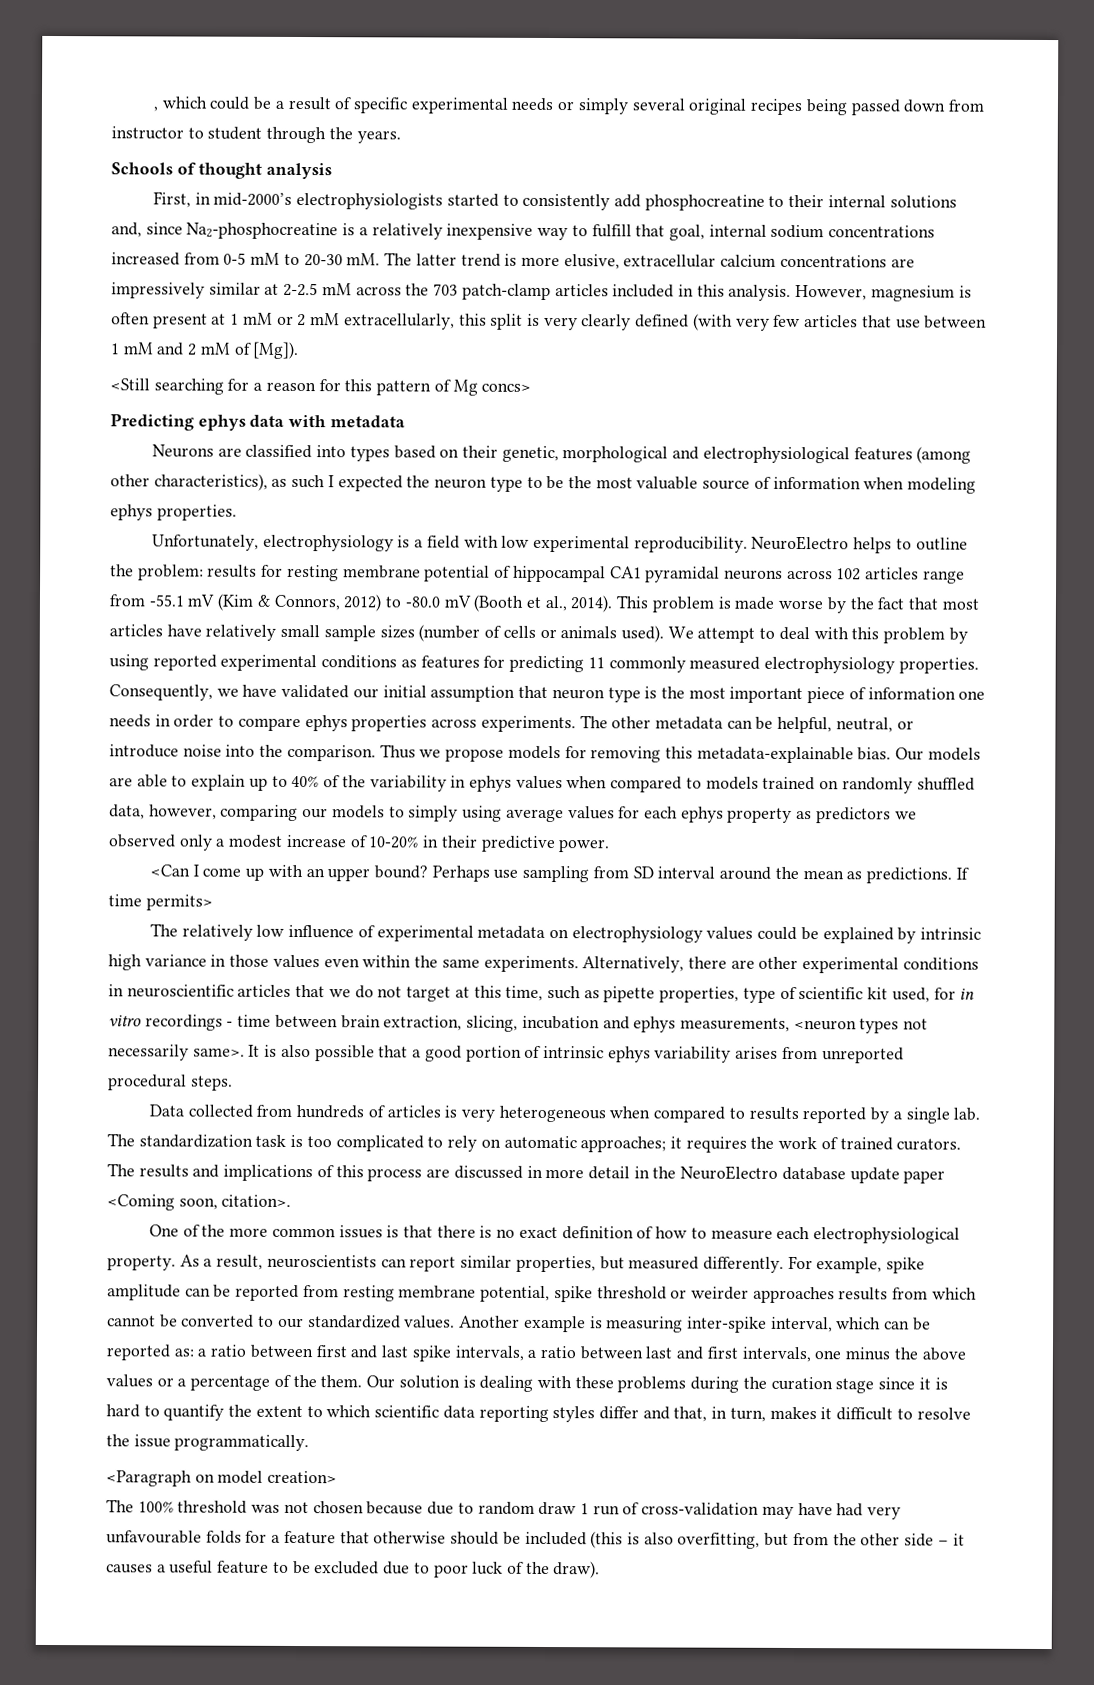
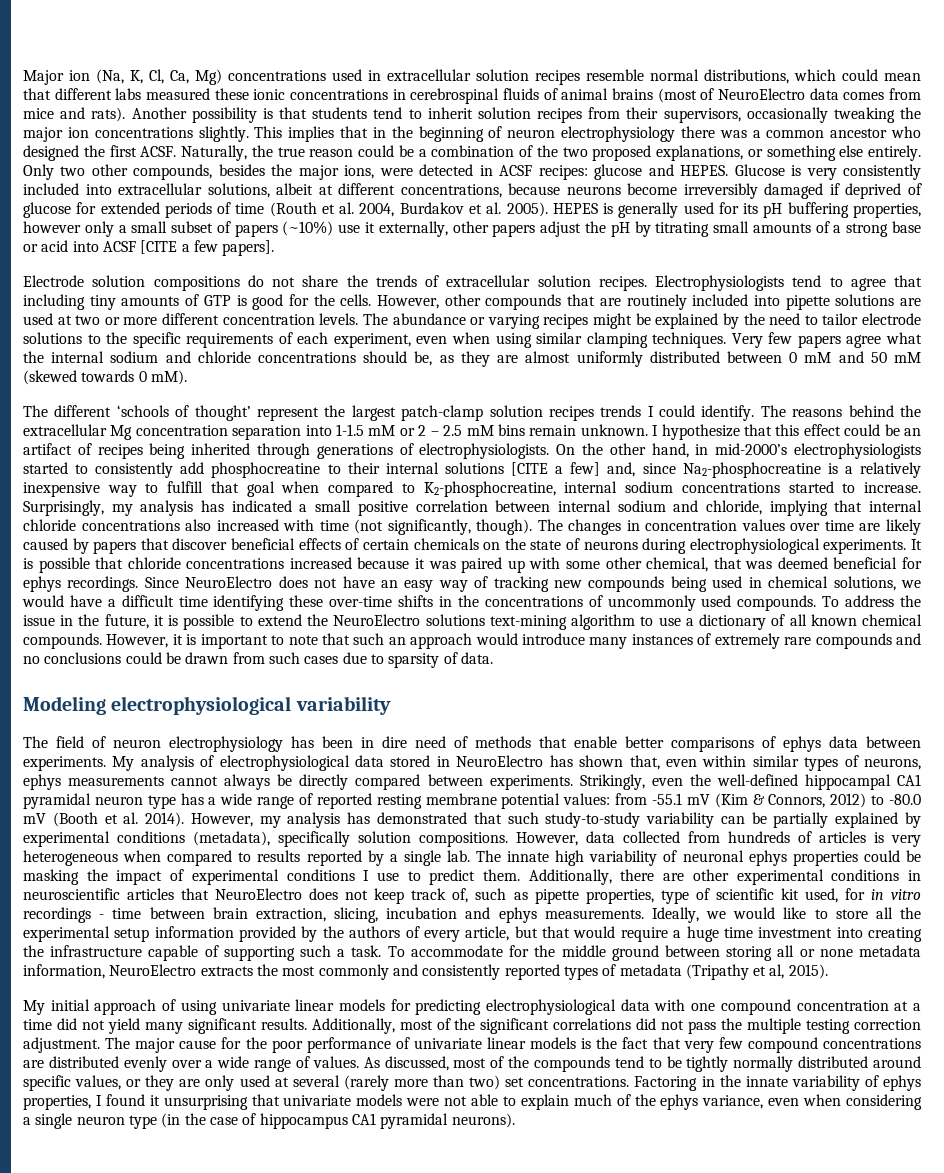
- , which could be a result of specific experimental needs or simply several original recipes being passed down from instructor to student through the years.
- Schools of thought analysis
- First, in mid-2000’s electrophysiologists started to consistently add phosphocreatine to their internal solutions and, since Na2-phosphocreatine is a relatively inexpensive way to fulfill that goal, internal sodium concentrations increased from 0-5 mM to 20-30 mM. The latter trend is more elusive, extracellular calcium concentrations are impressively similar at 2-2.5 mM across the 703 patch-clamp articles included in this analysis. However, magnesium is often present at 1 mM or 2 mM extracellularly, this split is very clearly defined (with very few articles that use between 1 mM and 2 mM of [Mg]).
- <Still searching for a reason for this pattern of Mg concs>
- Predicting ephys data with metadata
- Neurons are classified into types based on their genetic, morphological and electrophysiological features (among other characteristics), as such I expected the neuron type to be the most valuable source of information when modeling ephys properties.
- Unfortunately, electrophysiology is a field with low experimental reproducibility. NeuroElectro helps to outline the problem: results for resting membrane potential of hippocampal CA1 pyramidal neurons across 102 articles range from -55.1 mV (Kim & Connors, 2012) to -80.0 mV (Booth et al., 2014). This problem is made worse by the fact that most articles have relatively small sample sizes (number of cells or animals used). We attempt to deal with this problem by using reported experimental conditions as features for predicting 11 commonly measured electrophysiology properties. Consequently, we have validated our initial assumption that neuron type is the most important piece of information one needs in order to compare ephys properties across experiments. The other metadata can be helpful, neutral, or introduce noise into the comparison. Thus we propose models for removing this metadata-explainable bias. Our models are able to explain up to 40% of the variability in ephys values when compared to models trained on randomly shuffled data, however, comparing our models to simply using average values for each ephys property as predictors we observed only a modest increase of 10-20% in their predictive power.
- <Can I come up with an upper bound? Perhaps use sampling from SD interval around the mean as predictions. If time permits>
- The relatively low influence of experimental metadata on electrophysiology values could be explained by intrinsic high variance in those values even within the same experiments. Alternatively, there are other experimental conditions in neuroscientific articles that we do not target at this time, such as pipette properties, type of scientific kit used, for in vitro recordings - time between brain extraction, slicing, incubation and ephys measurements, <neuron types not necessarily same>. It is also possible that a good portion of intrinsic ephys variability arises from unreported procedural steps.
- Data collected from hundreds of articles is very heterogeneous when compared to results reported by a single lab. The standardization task is too complicated to rely on automatic approaches; it requires the work of trained curators. The results and implications of this process are discussed in more detail in the NeuroElectro database update paper <Coming soon, citation>.
- One of the more common issues is that there is no exact definition of how to measure each electrophysiological property. As a result, neuroscientists can report similar properties, but measured differently. For example, spike amplitude can be reported from resting membrane potential, spike threshold or weirder approaches results from which cannot be converted to our standardized values. Another example is measuring inter-spike interval, which can be reported as: a ratio between first and last spike intervals, a ratio between last and first intervals, one minus the above values or a percentage of the them. Our solution is dealing with these problems during the curation stage since it is hard to quantify the extent to which scientific data reporting styles differ and that, in turn, makes it difficult to resolve the issue programmatically.
- <Paragraph on model creation>
- The 100% threshold was not chosen because due to random draw 1 run of cross-validation may have had very unfavourable folds for a feature that otherwise should be included (this is also overfitting, but from the other side – it causes a useful feature to be excluded due to poor luck of the draw).
+ Major ion (Na, K, Cl, Ca, Mg) concentrations used in extracellular solution recipes resemble normal distributions, which could mean that different labs measured these ionic concentrations in cerebrospinal fluids of animal brains (most of NeuroElectro data comes from mice and rats). Another possibility is that students tend to inherit solution recipes from their supervisors, occasionally tweaking the major ion concentrations slightly. This implies that in the beginning of neuron electrophysiology there was a common ancestor who designed the first ACSF. Naturally, the true reason could be a combination of the two proposed explanations, or something else entirely. Only two other compounds, besides the major ions, were detected in ACSF recipes: glucose and HEPES. Glucose is very consistently included into extracellular solutions, albeit at different concentrations, because neurons become irreversibly damaged if deprived of glucose for extended periods of time (Routh et al. 2004, Burdakov et al. 2005). HEPES is generally used for its pH buffering properties, however only a small subset of papers (~10%) use it externally, other papers adjust the pH by titrating small amounts of a strong base or acid into ACSF [CITE a few papers].
+ Electrode solution compositions do not share the trends of extracellular solution recipes. Electrophysiologists tend to agree that including tiny amounts of GTP is good for the cells. However, other compounds that are routinely included into pipette solutions are used at two or more different concentration levels. The abundance or varying recipes might be explained by the need to tailor electrode solutions to the specific requirements of each experiment, even when using similar clamping techniques. Very few papers agree what the internal sodium and chloride concentrations should be, as they are almost uniformly distributed between 0 mM and 50 mM (skewed towards 0 mM).
+ The different ‘schools of thought’ represent the largest patch-clamp solution recipes trends I could identify. The reasons behind the extracellular Mg concentration separation into 1-1.5 mM or 2 – 2.5 mM bins remain unknown. I hypothesize that this effect could be an artifact of recipes being inherited through generations of electrophysiologists. On the other hand, in mid-2000’s electrophysiologists started to consistently add phosphocreatine to their internal solutions [CITE a few] and, since Na2-phosphocreatine is a relatively inexpensive way to fulfill that goal when compared to K2-phosphocreatine, internal sodium concentrations started to increase. Surprisingly, my analysis has indicated a small positive correlation between internal sodium and chloride, implying that internal chloride concentrations also increased with time (not significantly, though). The changes in concentration values over time are likely caused by papers that discover beneficial effects of certain chemicals on the state of neurons during electrophysiological experiments. It is possible that chloride concentrations increased because it was paired up with some other chemical, that was deemed beneficial for ephys recordings. Since NeuroElectro does not have an easy way of tracking new compounds being used in chemical solutions, we would have a difficult time identifying these over-time shifts in the concentrations of uncommonly used compounds. To address the issue in the future, it is possible to extend the NeuroElectro solutions text-mining algorithm to use a dictionary of all known chemical compounds. However, it is important to note that such an approach would introduce many instances of extremely rare compounds and no conclusions could be drawn from such cases due to sparsity of data.
+ Modeling electrophysiological variability
+ The field of neuron electrophysiology has been in dire need of methods that enable better comparisons of ephys data between experiments. My analysis of electrophysiological data stored in NeuroElectro has shown that, even within similar types of neurons, ephys measurements cannot always be directly compared between experiments. Strikingly, even the well-defined hippocampal CA1 pyramidal neuron type has a wide range of reported resting membrane potential values: from -55.1 mV (Kim & Connors, 2012) to -80.0 mV (Booth et al. 2014). However, my analysis has demonstrated that such study-to-study variability can be partially explained by experimental conditions (metadata), specifically solution compositions. However, data collected from hundreds of articles is very heterogeneous when compared to results reported by a single lab. The innate high variability of neuronal ephys properties could be masking the impact of experimental conditions I use to predict them. Additionally, there are other experimental conditions in neuroscientific articles that NeuroElectro does not keep track of, such as pipette properties, type of scientific kit used, for in vitro recordings - time between brain extraction, slicing, incubation and ephys measurements. Ideally, we would like to store all the experimental setup information provided by the authors of every article, but that would require a huge time investment into creating the infrastructure capable of supporting such a task. To accommodate for the middle ground between storing all or none metadata information, NeuroElectro extracts the most commonly and consistently reported types of metadata (Tripathy et al, 2015).
+ My initial approach of using univariate linear models for predicting electrophysiological data with one compound concentration at a time did not yield many significant results. Additionally, most of the significant correlations did not pass the multiple testing correction adjustment. The major cause for the poor performance of univariate linear models is the fact that very few compound concentrations are distributed evenly over a wide range of values. As discussed, most of the compounds tend to be tightly normally distributed around specific values, or they are only used at several (rarely more than two) set concentrations. Factoring in the innate variability of ephys properties, I found it unsurprising that univariate models were not able to explain much of the ephys variance, even when considering a single neuron type (in the case of hippocampus CA1 pyramidal neurons).

